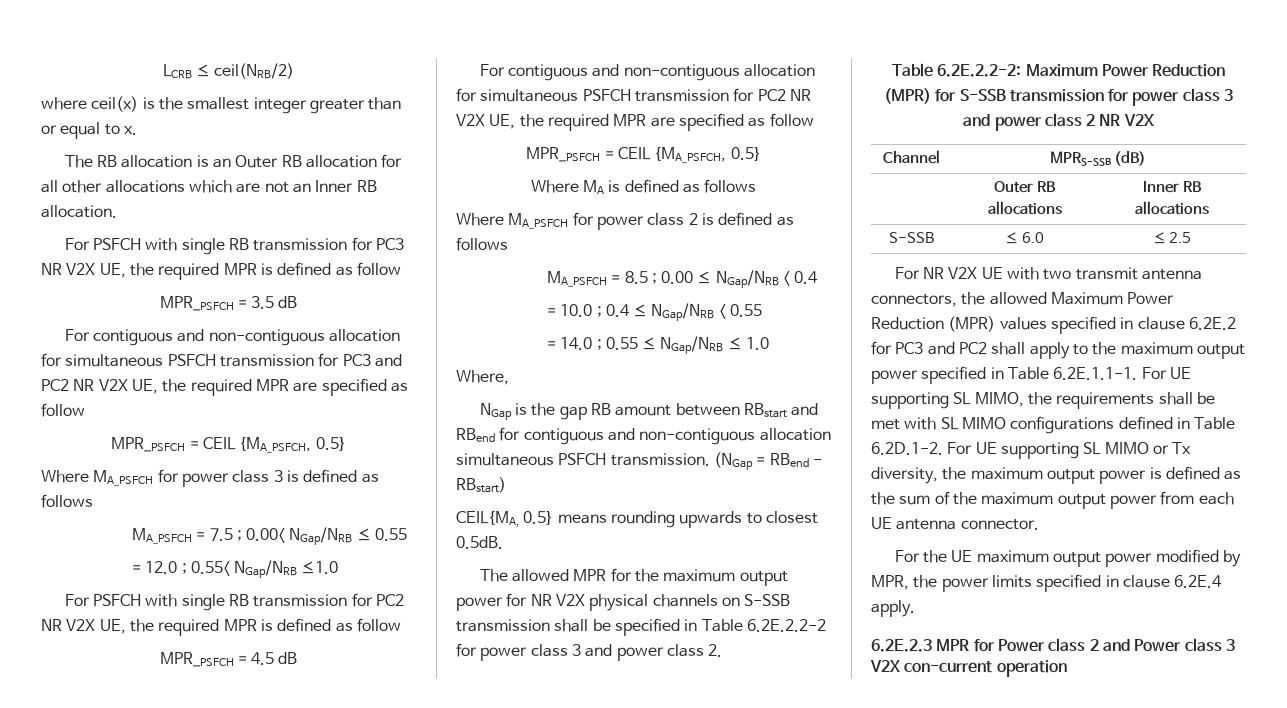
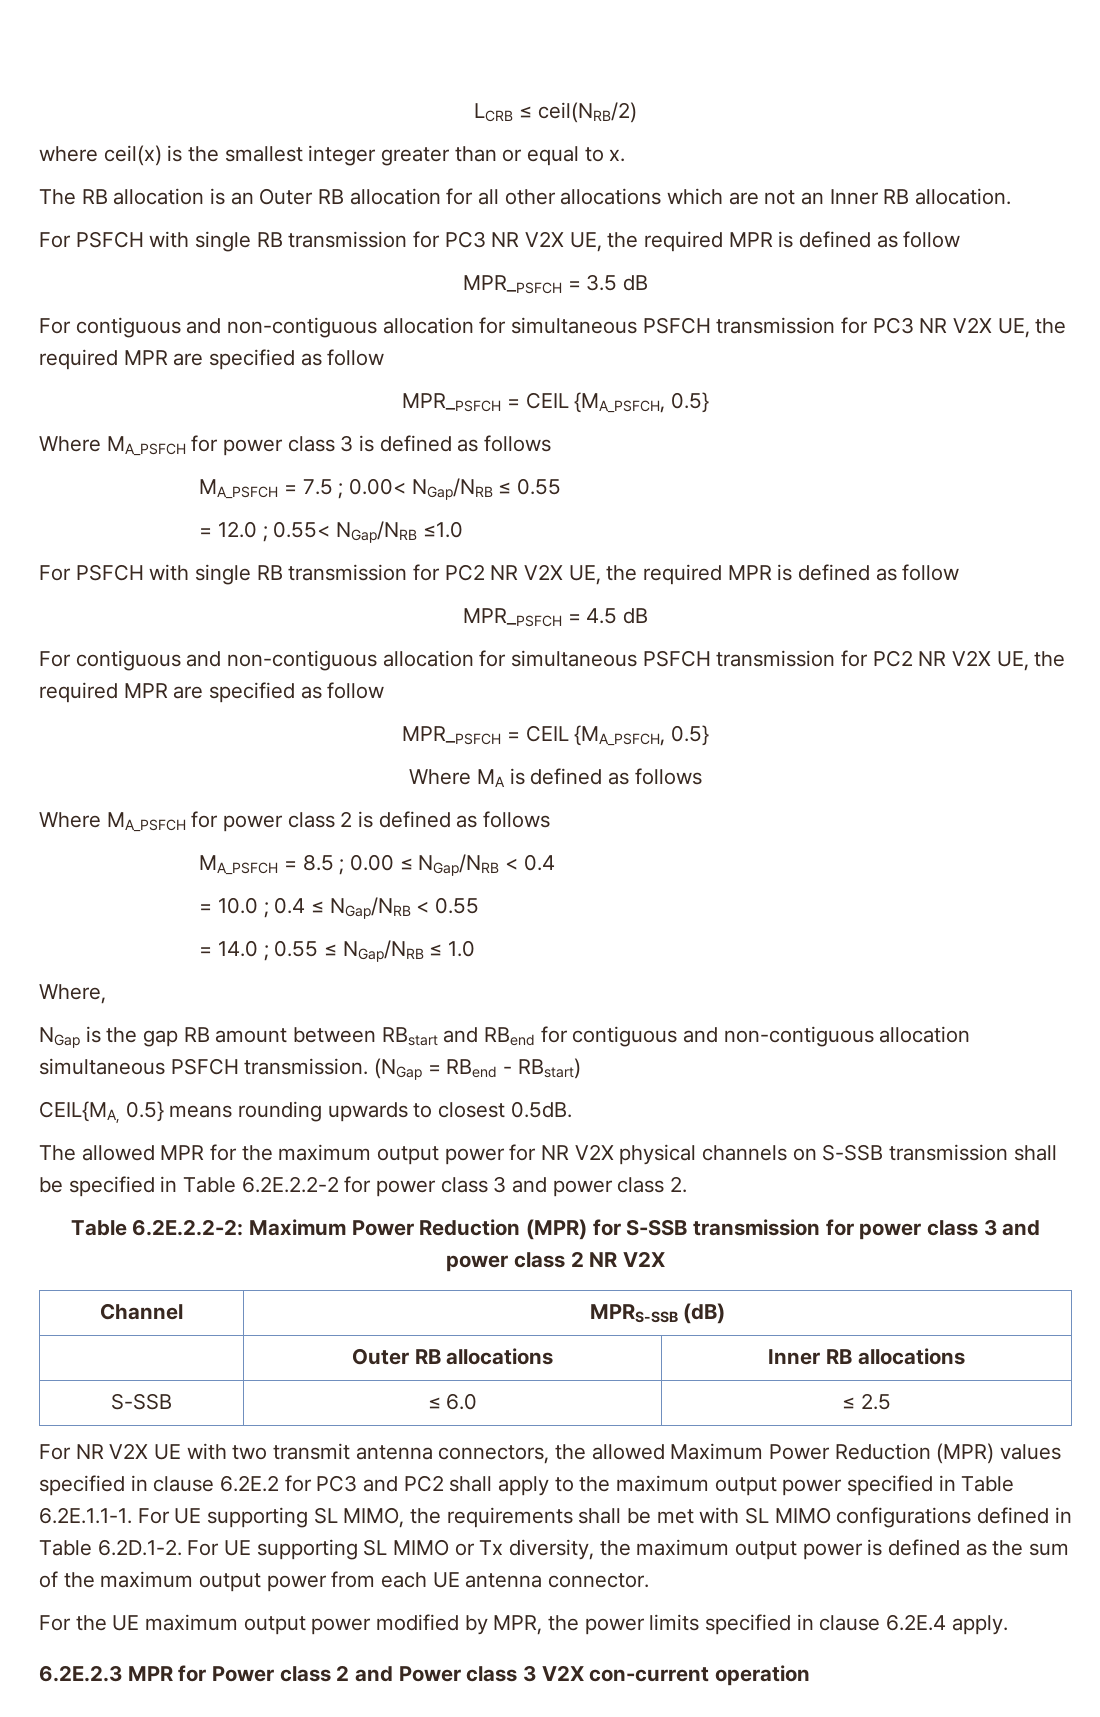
- For contiguous and non-contiguous allocation for simultaneous PSFCH transmission for PC3 and PC2 NR V2X UE, the required MPR are specified as follow
+ For contiguous and non-contiguous allocation for simultaneous PSFCH transmission for PC3 NR V2X UE, the required MPR are specified as follow

